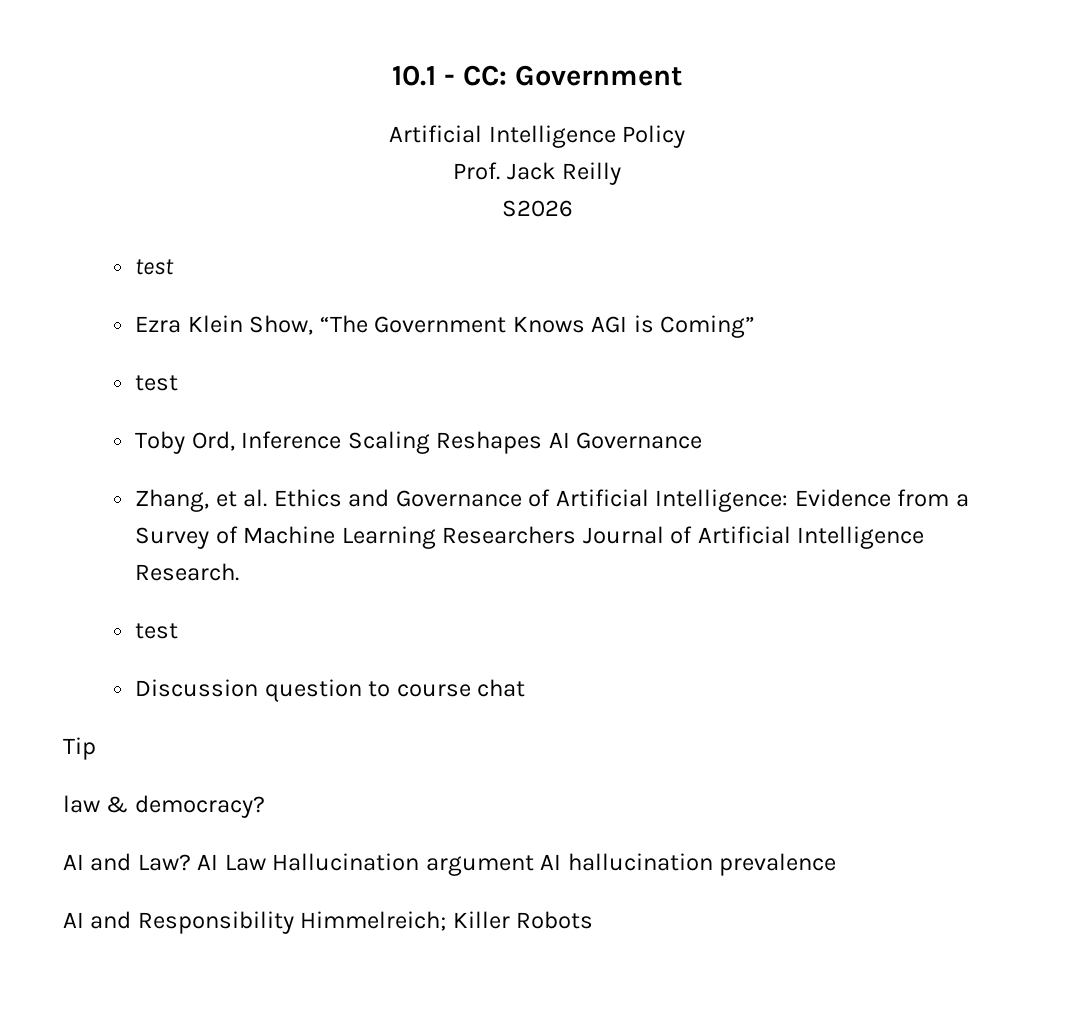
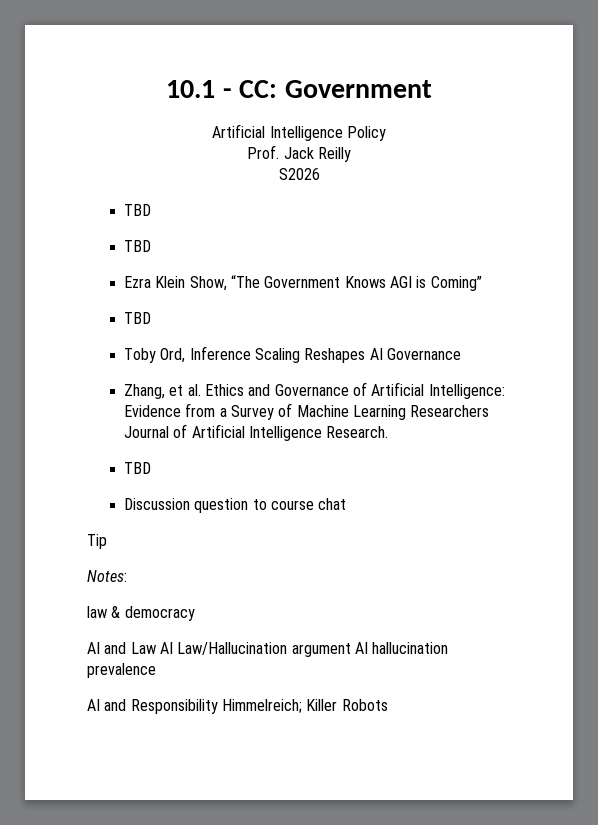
  S2026
- test
+ TBD
+ TBD
  Ezra Klein Show, “The Government Knows AGI is Coming”
- test
+ TBD
  Zhang, et al. Ethics and Governance of Artificial Intelligence: Evidence from a Survey of Machine Learning Researchers Journal of Artificial Intelligence Research.
- test
+ TBD
+ Notes:
- law & democracy?
- AI and Law? AI Law Hallucination argument AI hallucination prevalence
+ law & democracy
+ AI and Law AI Law/Hallucination argument AI hallucination prevalence

